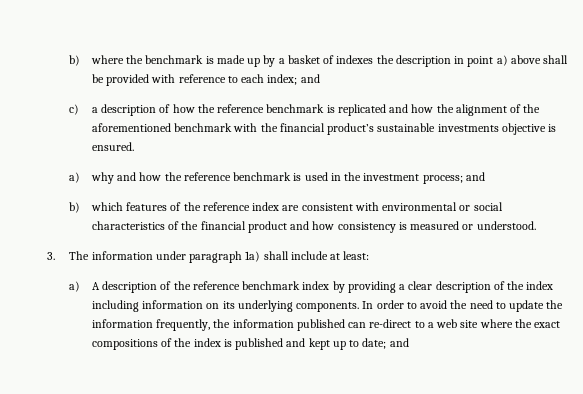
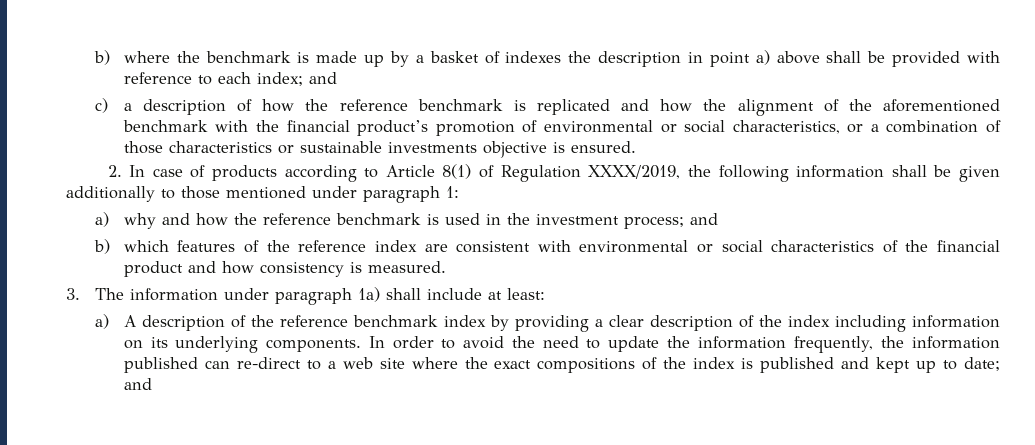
- c) a description of how the reference benchmark is replicated and how the alignment of the aforementioned benchmark with the financial product’s sustainable investments objective is ensured.
+ c) a description of how the reference benchmark is replicated and how the alignment of the aforementioned benchmark with the financial product’s promotion of environmental or social characteristics, or a combination of those characteristics or sustainable investments objective is ensured.
+ 2. In case of products according to Article 8(1) of Regulation XXXX/2019, the following information shall be given additionally to those mentioned under paragraph 1:
- b) which features of the reference index are consistent with environmental or social characteristics of the financial product and how consistency is measured or understood.
+ b) which features of the reference index are consistent with environmental or social characteristics of the financial product and how consistency is measured.

